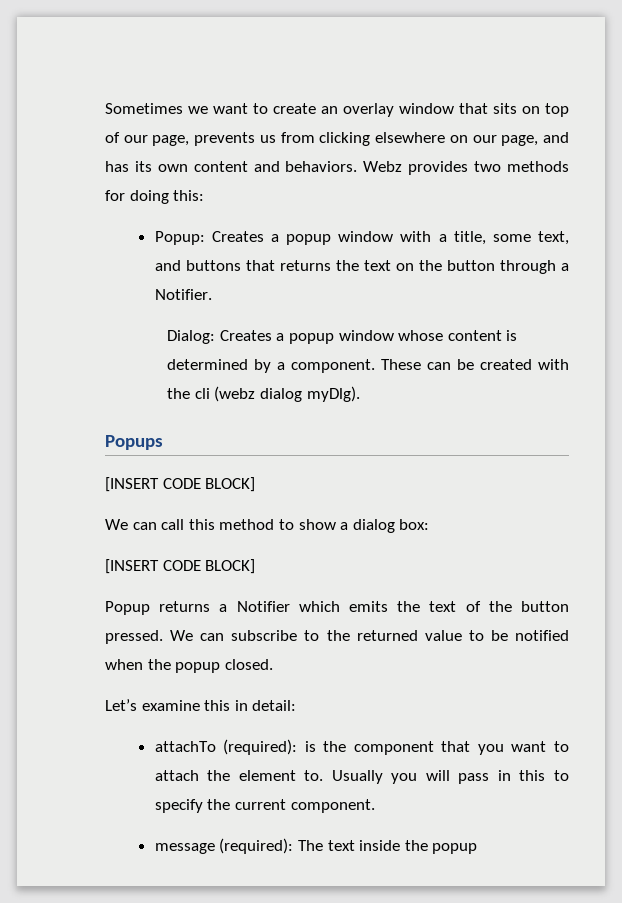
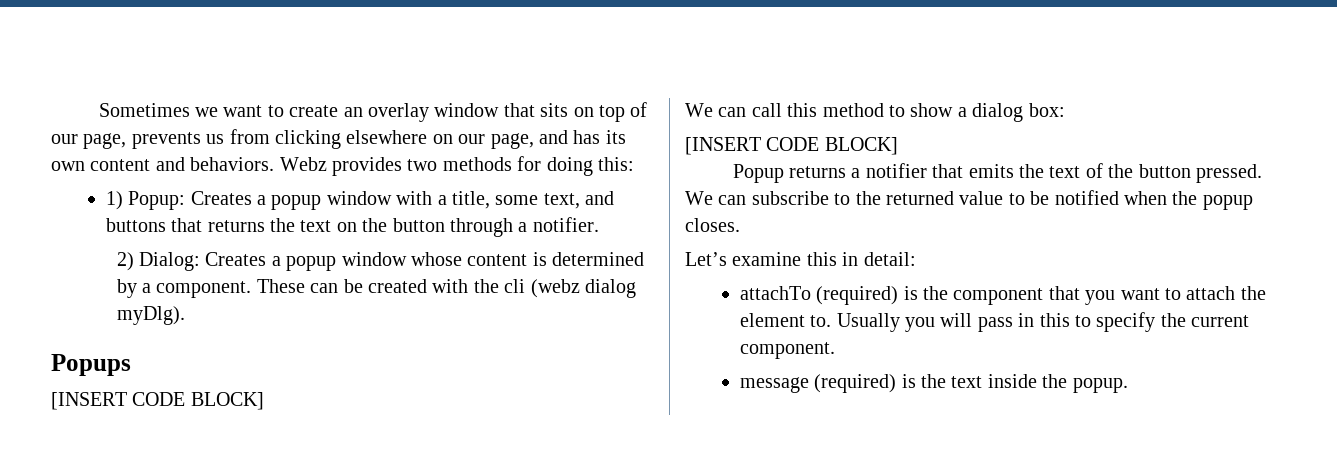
- Popup: Creates a popup window with a title, some text, and buttons that returns the text on the button through a Notifier.
- Dialog: Creates a popup window whose content is determined by a component.
+ 1) Popup: Creates a popup window with a title, some text, and buttons that returns the text on the button through a notifier.
+ 2) Dialog: Creates a popup window whose content is determined by a component.
- Popup returns a Notifier which emits the text of the button pressed.
+ Popup returns a notifier that emits the text of the button pressed.
- We can subscribe to the returned value to be notified when the popup closed.
+ We can subscribe to the returned value to be notified when the popup closes.
- attachTo (required): is the component that you want to attach the element to.
+ attachTo (required) is the component that you want to attach the element to.
- message (required): The text inside the popup
+ message (required) is the text inside the popup.

